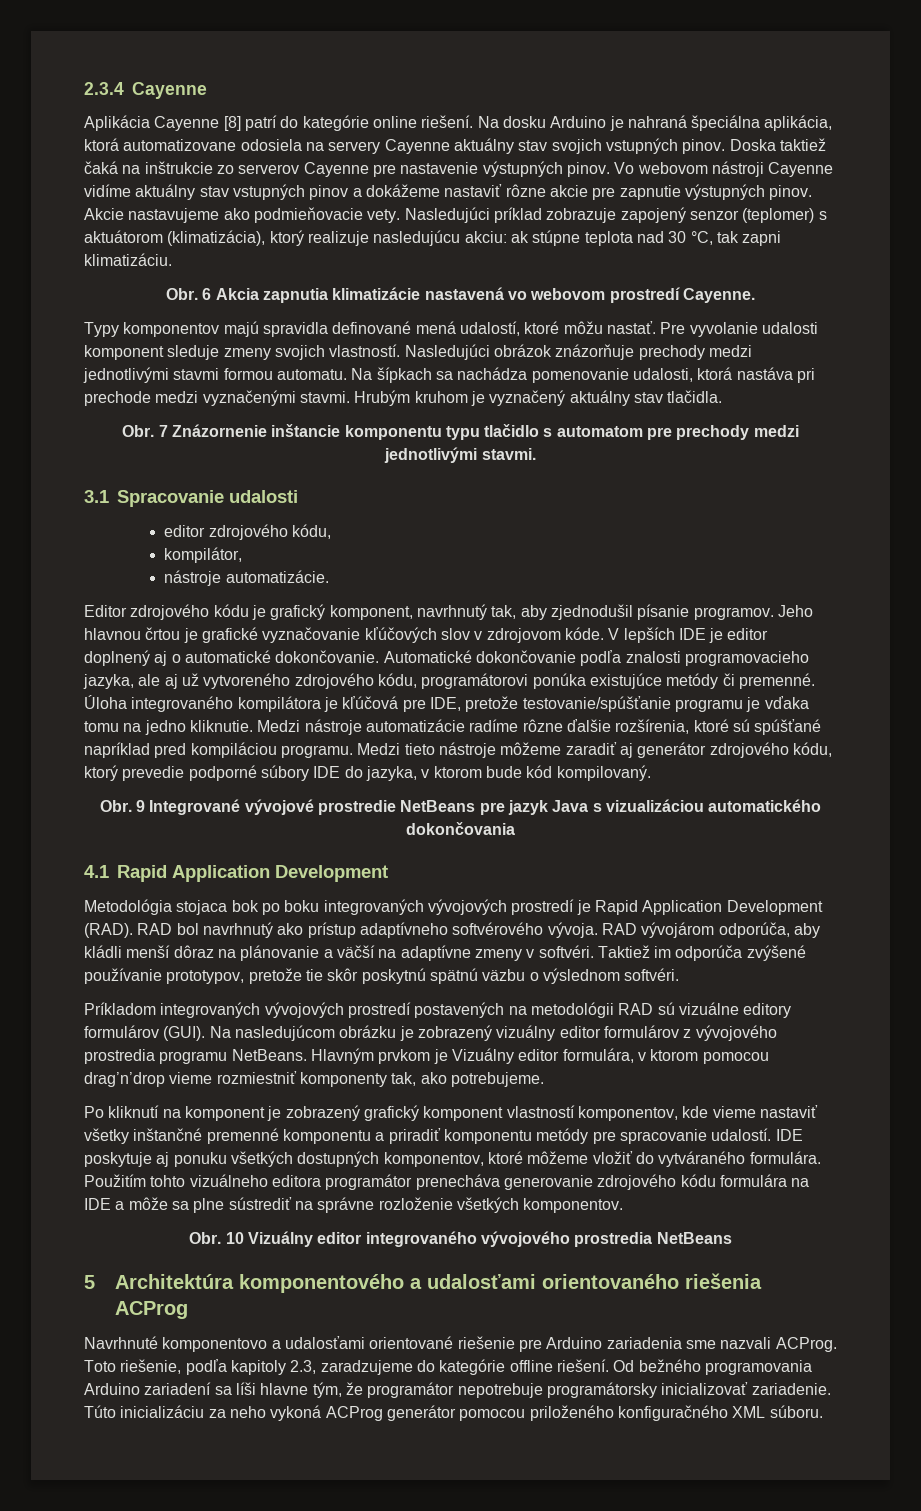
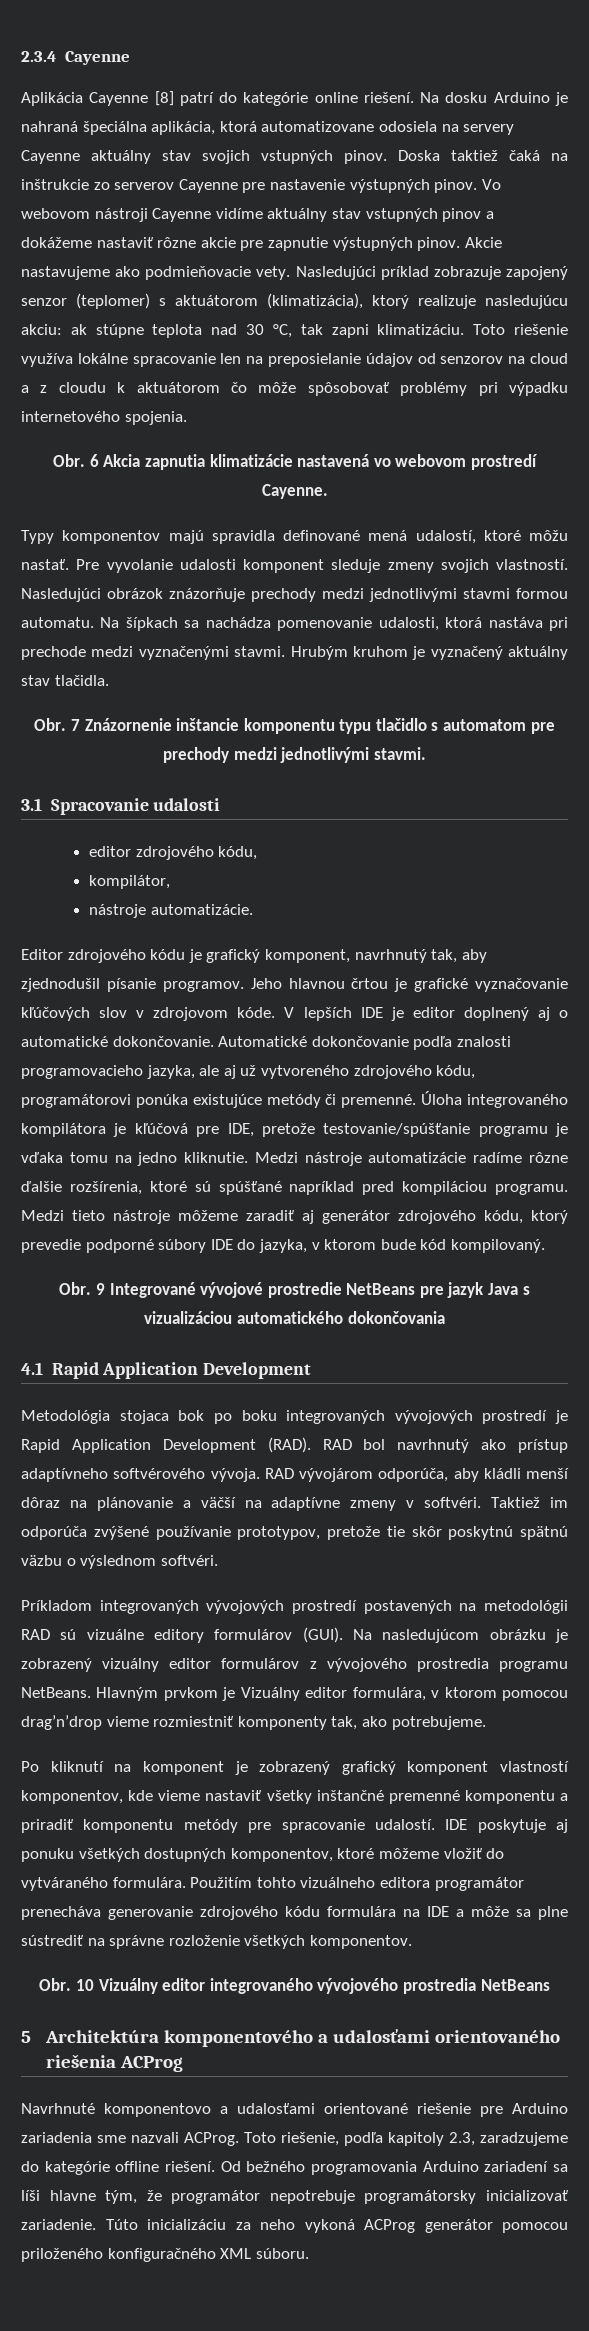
+ Toto riešenie využíva lokálne spracovanie len na preposielanie údajov od senzorov na cloud a z cloudu k aktuátorom čo môže spôsobovať problémy pri výpadku internetového spojenia.

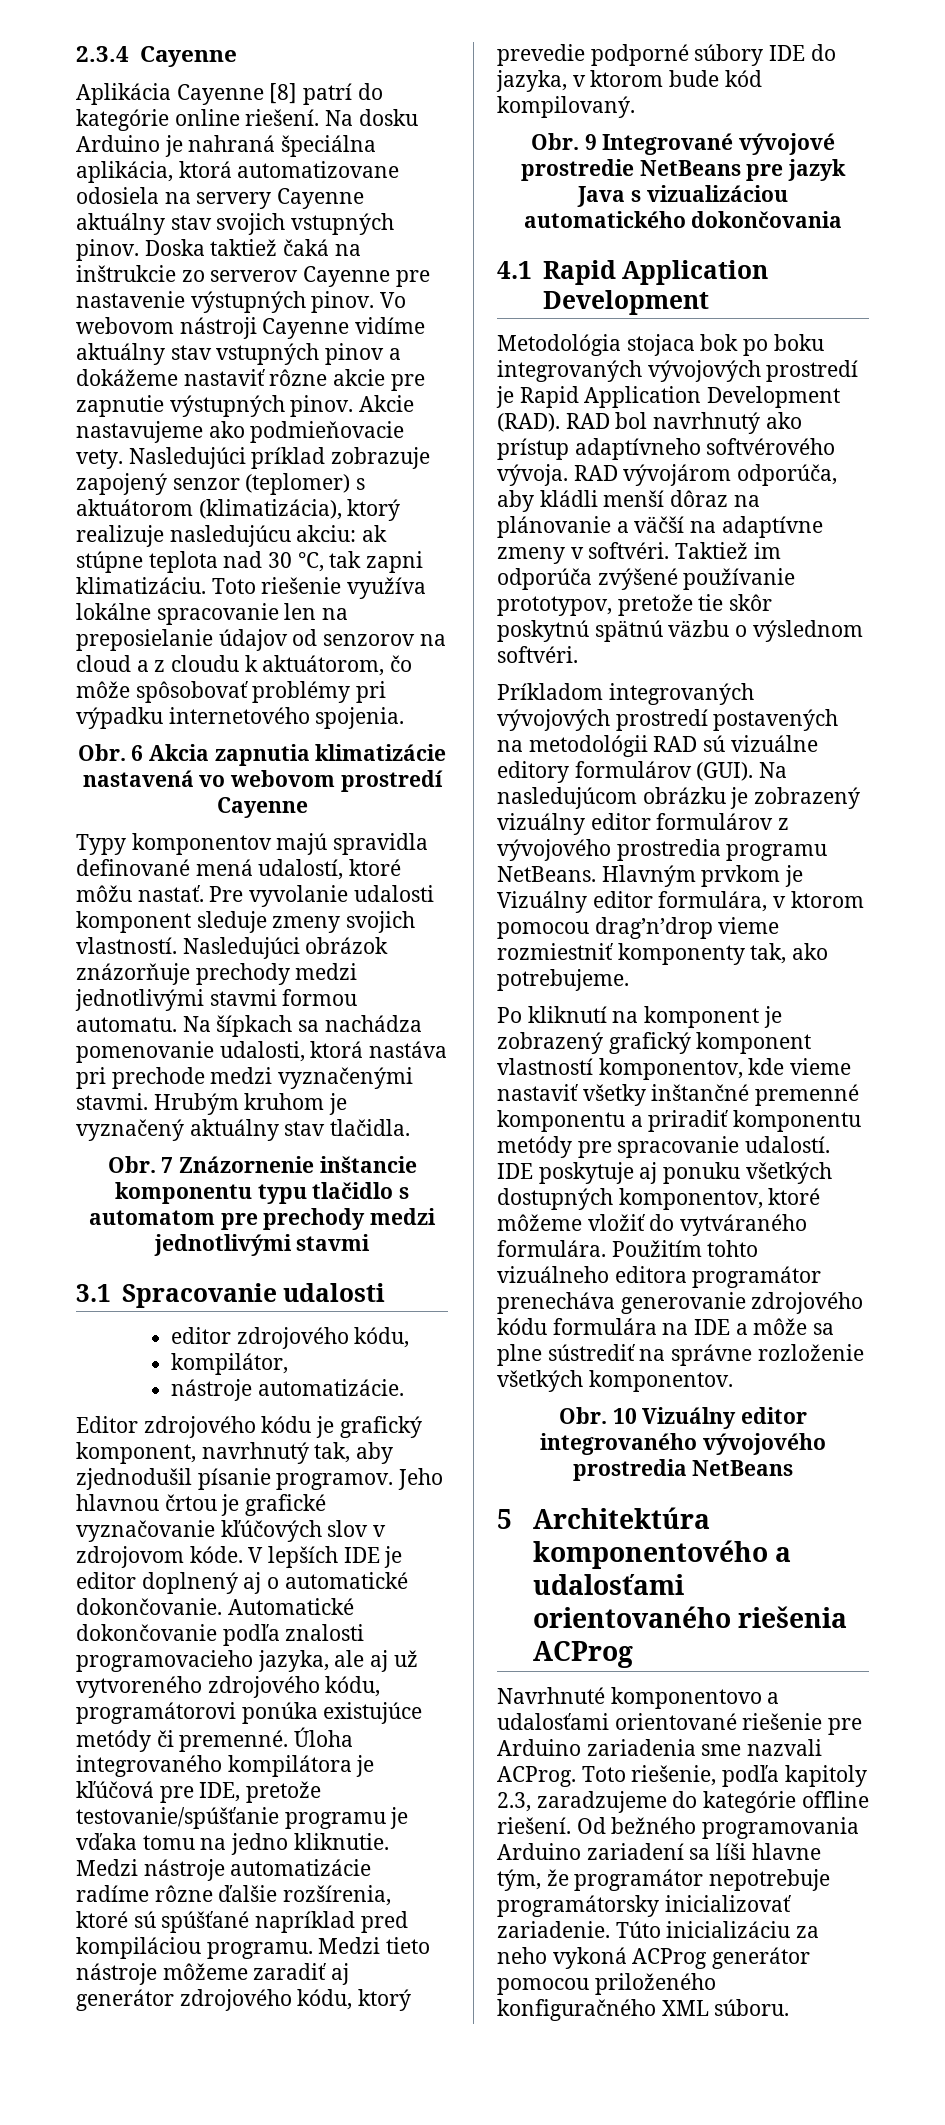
- Toto riešenie využíva lokálne spracovanie len na preposielanie údajov od senzorov na cloud a z cloudu k aktuátorom čo môže spôsobovať problémy pri výpadku internetového spojenia.
+ Toto riešenie využíva lokálne spracovanie len na preposielanie údajov od senzorov na cloud a z cloudu k aktuátorom, čo môže spôsobovať problémy pri výpadku internetového spojenia.
- Obr. 6 Akcia zapnutia klimatizácie nastavená vo webovom prostredí Cayenne.
+ Obr. 6 Akcia zapnutia klimatizácie nastavená vo webovom prostredí Cayenne
- Obr. 7 Znázornenie inštancie komponentu typu tlačidlo s automatom pre prechody medzi jednotlivými stavmi.
+ Obr. 7 Znázornenie inštancie komponentu typu tlačidlo s automatom pre prechody medzi jednotlivými stavmi

